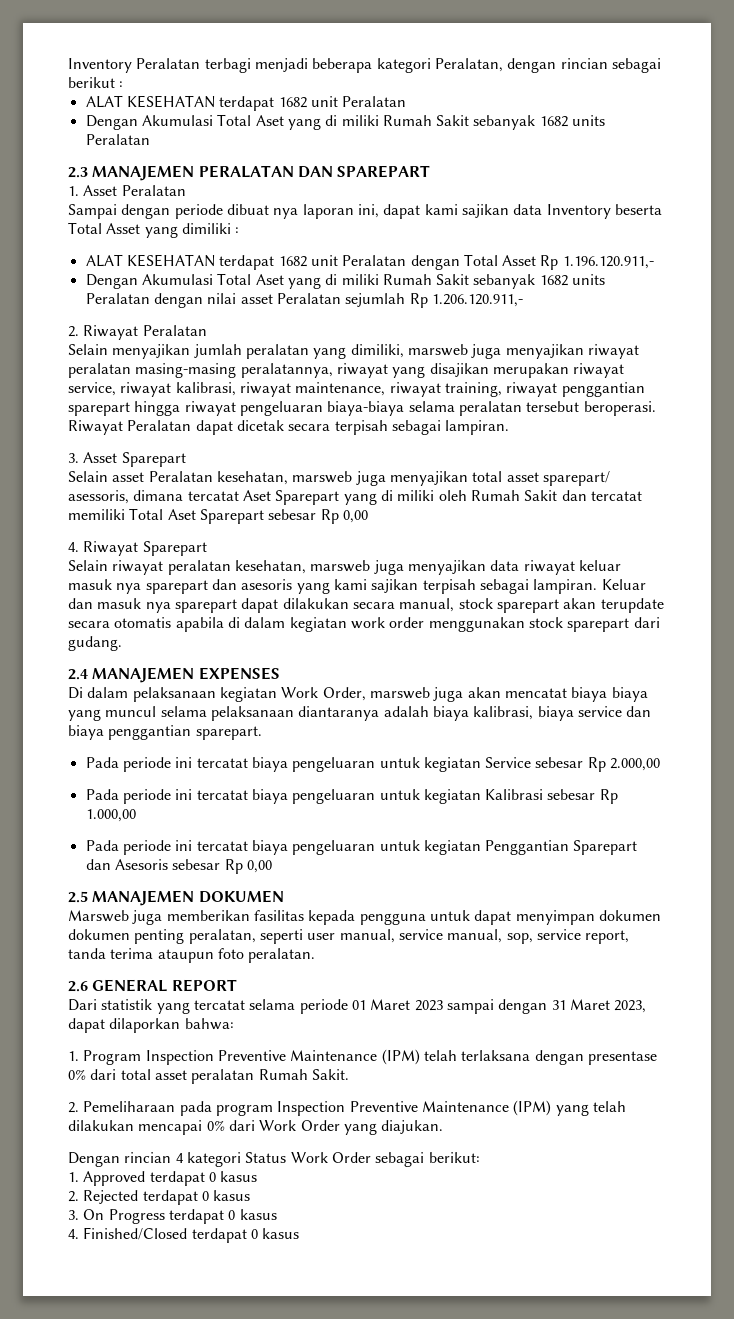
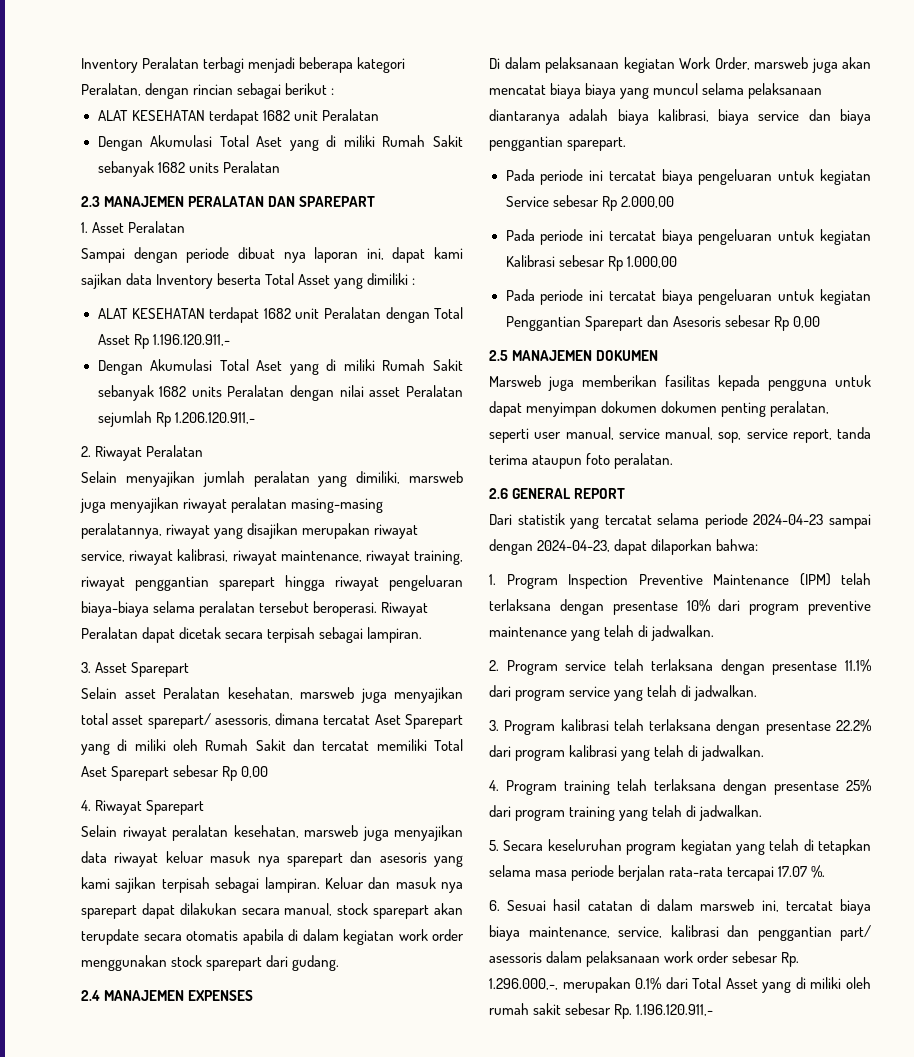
- Dari statistik yang tercatat selama periode 01 Maret 2023 sampai dengan 31 Maret 2023, dapat dilaporkan bahwa:
+ Dari statistik yang tercatat selama periode 2024-04-23 sampai dengan 2024-04-23, dapat dilaporkan bahwa:
- 1. Program Inspection Preventive Maintenance (IPM) telah terlaksana dengan presentase 0% dari total asset peralatan Rumah Sakit.
- 2. Pemeliharaan pada program Inspection Preventive Maintenance (IPM) yang telah dilakukan mencapai 0% dari Work Order yang diajukan.
- Dengan rincian 4 kategori Status Work Order sebagai berikut:
- 1. Approved terdapat 0 kasus
- 2. Rejected terdapat 0 kasus
- 3. On Progress terdapat 0 kasus
- 4. Finished/Closed terdapat 0 kasus
+ 1. Program Inspection Preventive Maintenance (IPM) telah terlaksana dengan presentase 10% dari program preventive maintenance yang telah di jadwalkan.
+ 2. Program service telah terlaksana dengan presentase 11.1% dari program service yang telah di jadwalkan.
+ 3. Program kalibrasi telah terlaksana dengan presentase 22.2% dari program kalibrasi yang telah di jadwalkan.
+ 4. Program training telah terlaksana dengan presentase 25% dari program training yang telah di jadwalkan.
+ 5. Secara keseluruhan program kegiatan yang telah di tetapkan selama masa periode berjalan rata-rata tercapai 17.07 %.
+ 6. Sesuai hasil catatan di dalam marsweb ini, tercatat biaya biaya maintenance, service, kalibrasi dan penggantian part/ asessoris dalam pelaksanaan work order sebesar Rp. 1.296.000,-, merupakan 0.1% dari Total Asset yang di miliki oleh rumah sakit sebesar Rp. 1.196.120.911,-

